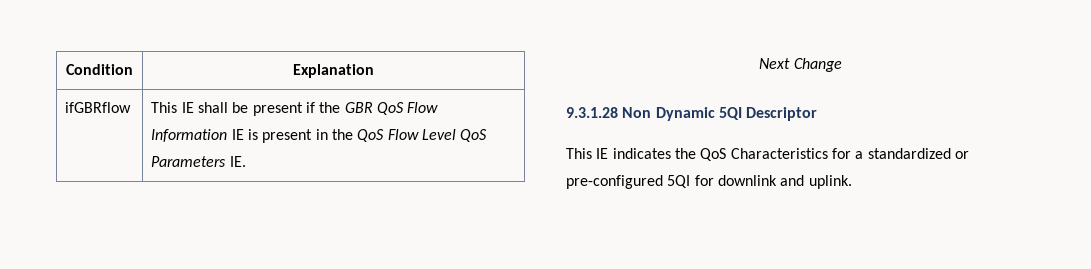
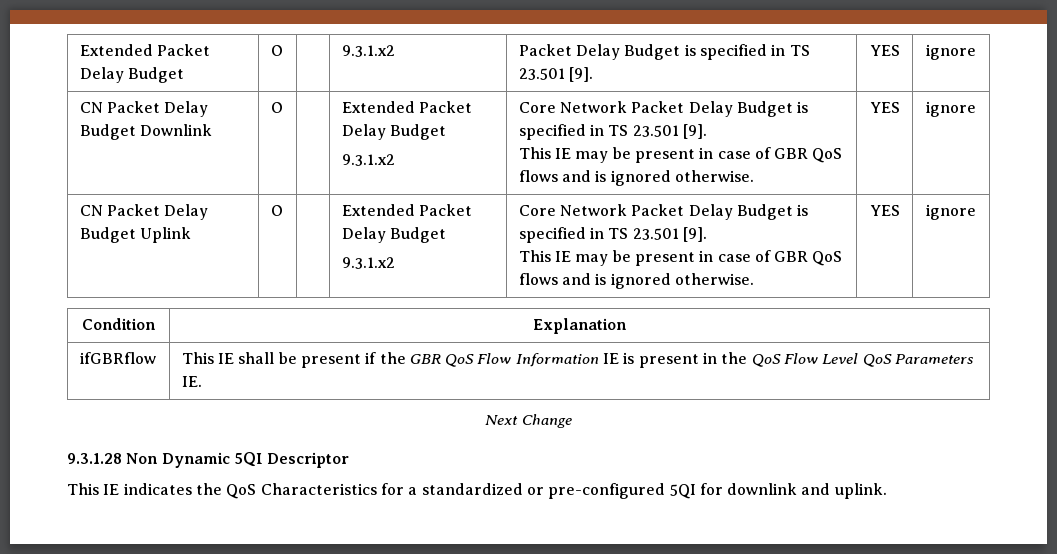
+ Extended Packet Delay Budget | O | | 9.3.1.x2 | Packet Delay Budget is specified in TS 23.501 [9]. | YES | ignore
+ CN Packet Delay Budget Downlink | O | | Extended Packet Delay Budget
+ 9.3.1.x2 | Core Network Packet Delay Budget is specified in TS 23.501 [9].
+ This IE may be present in case of GBR QoS flows and is ignored otherwise. | YES | ignore
+ CN Packet Delay Budget Uplink | O | | Extended Packet Delay Budget
+ 9.3.1.x2 | Core Network Packet Delay Budget is specified in TS 23.501 [9].
+ This IE may be present in case of GBR QoS flows and is ignored otherwise. | YES | ignore

